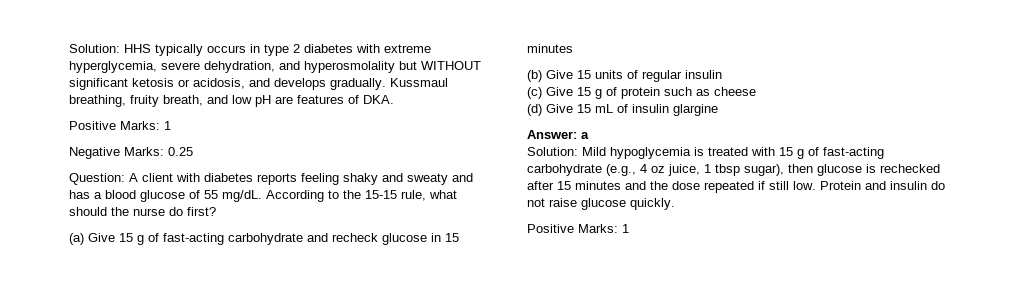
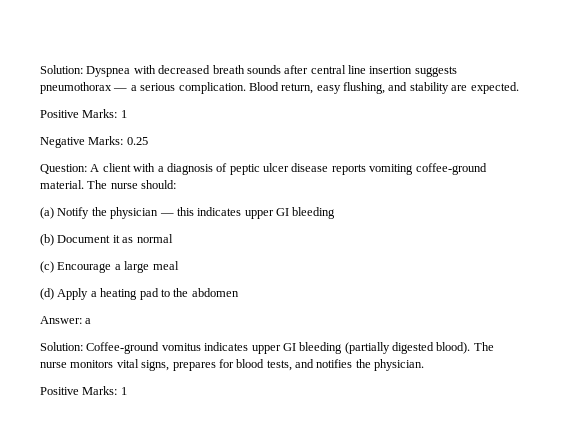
- Solution: HHS typically occurs in type 2 diabetes with extreme hyperglycemia, severe dehydration, and hyperosmolality but WITHOUT significant ketosis or acidosis, and develops gradually. Kussmaul breathing, fruity breath, and low pH are features of DKA.
+ Solution: Dyspnea with decreased breath sounds after central line insertion suggests pneumothorax — a serious complication. Blood return, easy flushing, and stability are expected.
- Question: A client with diabetes reports feeling shaky and sweaty and has a blood glucose of 55 mg/dL. According to the 15-15 rule, what should the nurse do first?
- (a) Give 15 g of fast-acting carbohydrate and recheck glucose in 15 minutes
- (b) Give 15 units of regular insulin
- (c) Give 15 g of protein such as cheese
- (d) Give 15 mL of insulin glargine
+ Question: A client with a diagnosis of peptic ulcer disease reports vomiting coffee-ground material. The nurse should:
+ (a) Notify the physician — this indicates upper GI bleeding
+ (b) Document it as normal
+ (c) Encourage a large meal
+ (d) Apply a heating pad to the abdomen
  Answer: a
- Solution: Mild hypoglycemia is treated with 15 g of fast-acting carbohydrate (e.g., 4 oz juice, 1 tbsp sugar), then glucose is rechecked after 15 minutes and the dose repeated if still low. Protein and insulin do not raise glucose quickly.
+ Solution: Coffee-ground vomitus indicates upper GI bleeding (partially digested blood). The nurse monitors vital signs, prepares for blood tests, and notifies the physician.

